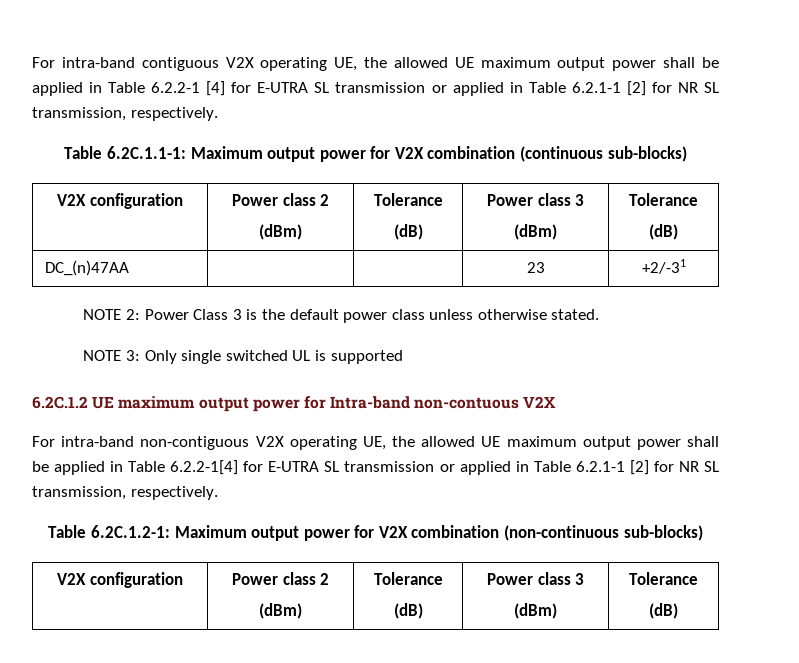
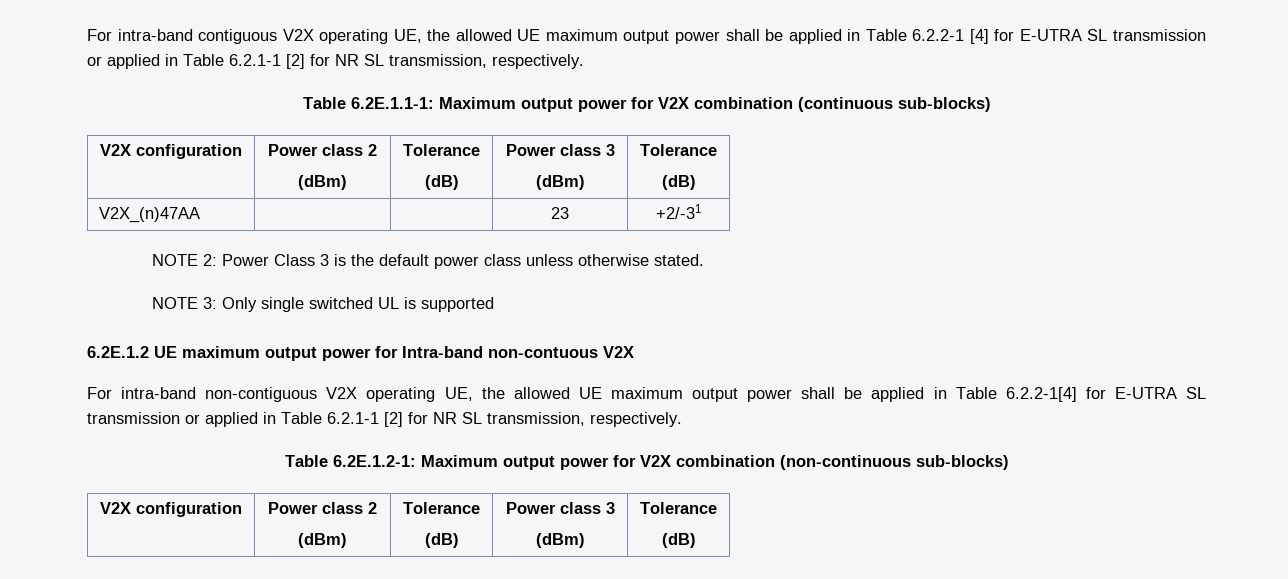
- Table 6.2C.1.1-1: Maximum output power for V2X combination (continuous sub-blocks)
+ Table 6.2E.1.1-1: Maximum output power for V2X combination (continuous sub-blocks)
- DC_(n)47AA | | | 23 | +2/-31
+ V2X_(n)47AA | | | 23 | +2/-31
- 6.2C.1.2 UE maximum output power for Intra-band non-contuous V2X
+ 6.2E.1.2 UE maximum output power for Intra-band non-contuous V2X
- Table 6.2C.1.2-1: Maximum output power for V2X combination (non-continuous sub-blocks)
+ Table 6.2E.1.2-1: Maximum output power for V2X combination (non-continuous sub-blocks)

